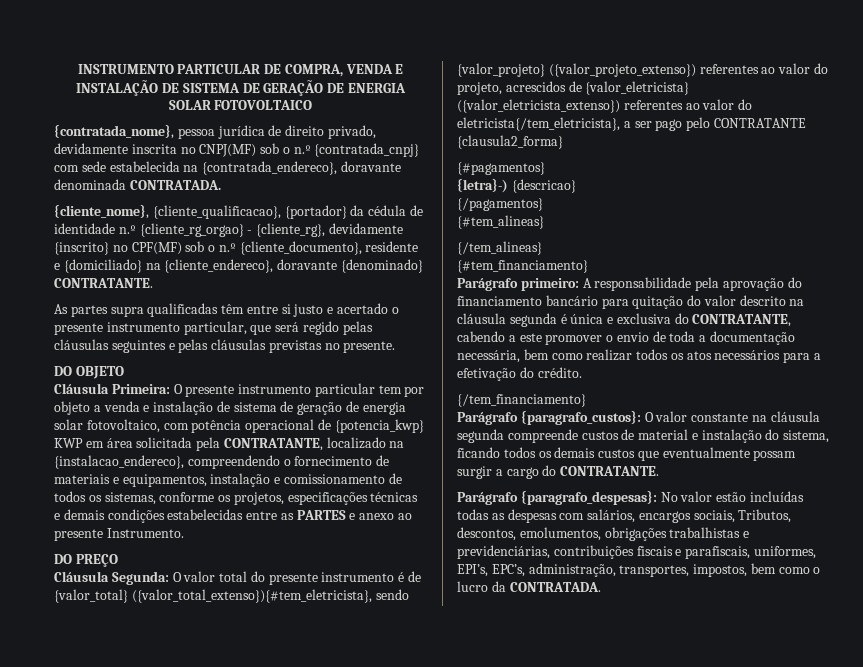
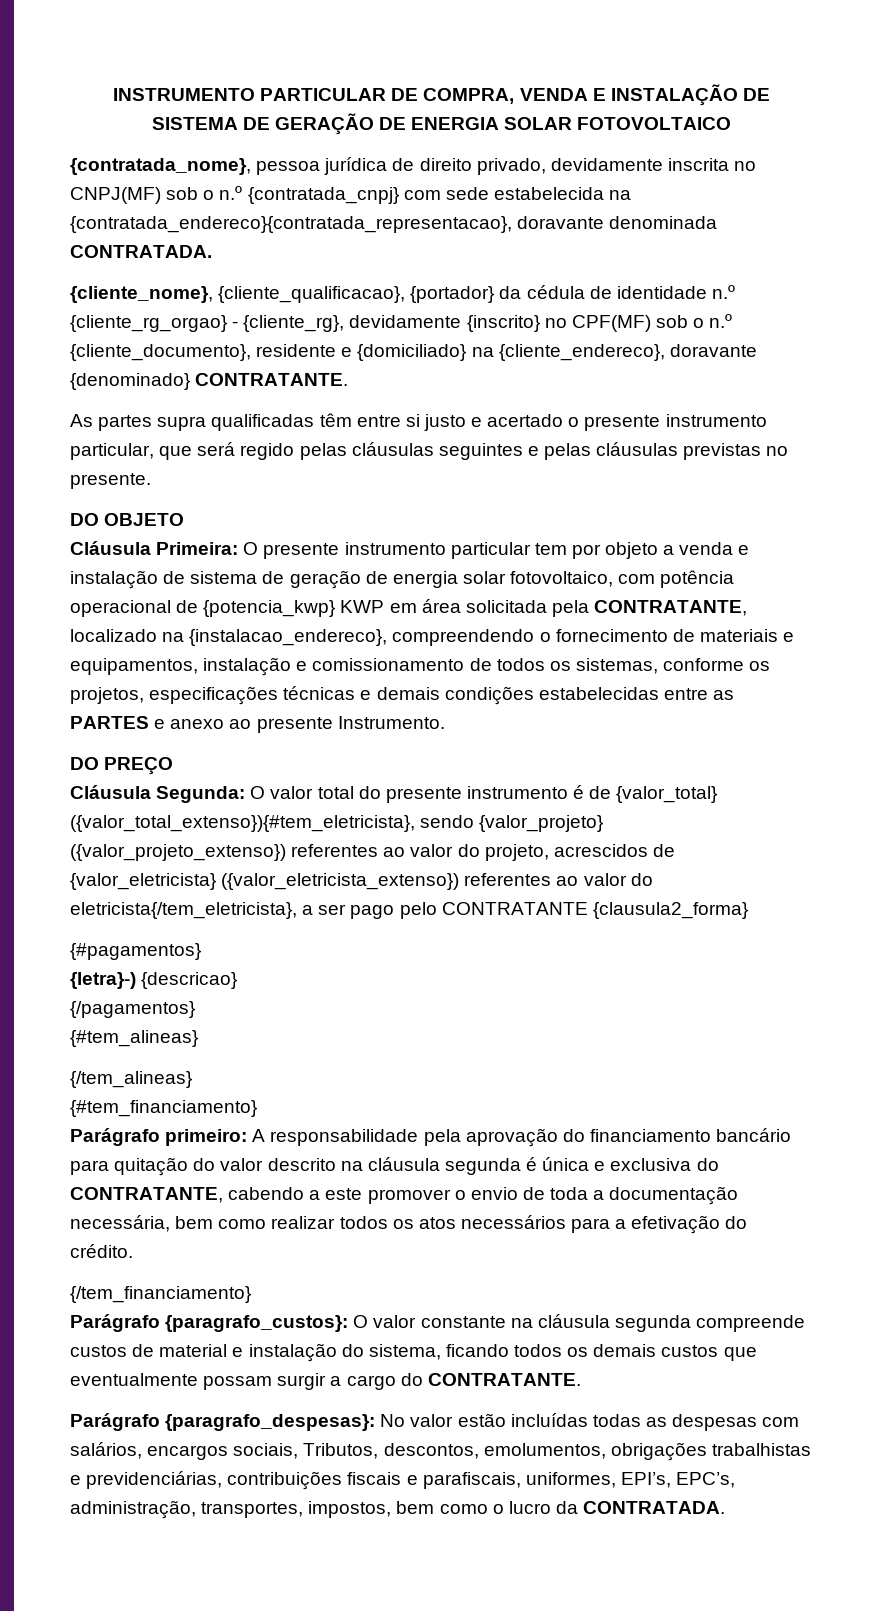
- {contratada_nome}, pessoa jurídica de direito privado, devidamente inscrita no CNPJ(MF) sob o n.º {contratada_cnpj} com sede estabelecida na {contratada_endereco}, doravante denominada CONTRATADA.
+ {contratada_nome}, pessoa jurídica de direito privado, devidamente inscrita no CNPJ(MF) sob o n.º {contratada_cnpj} com sede estabelecida na {contratada_endereco}{contratada_representacao}, doravante denominada CONTRATADA.

